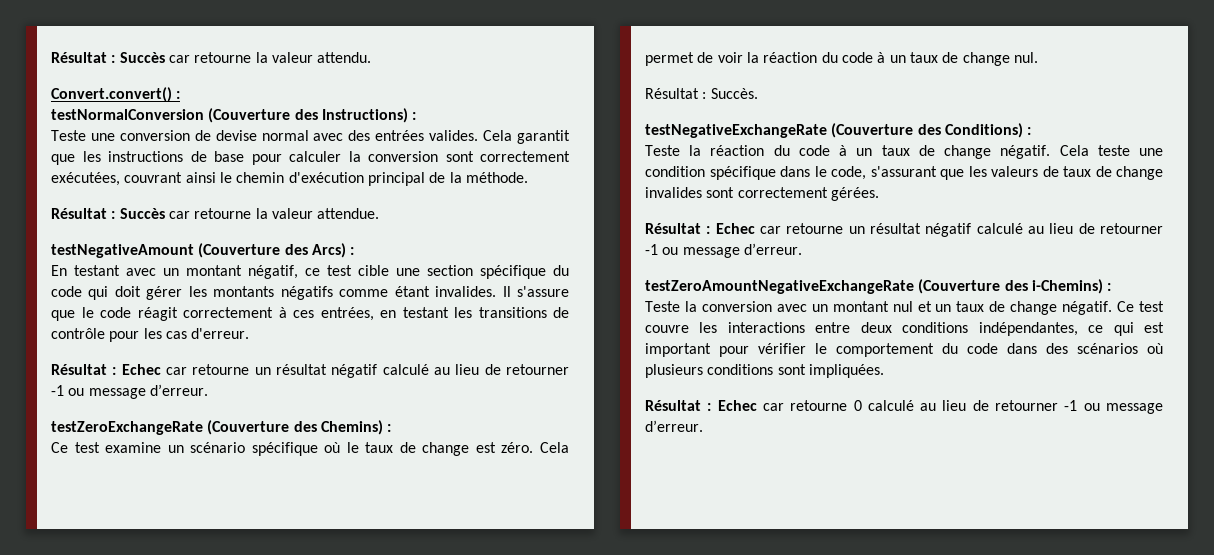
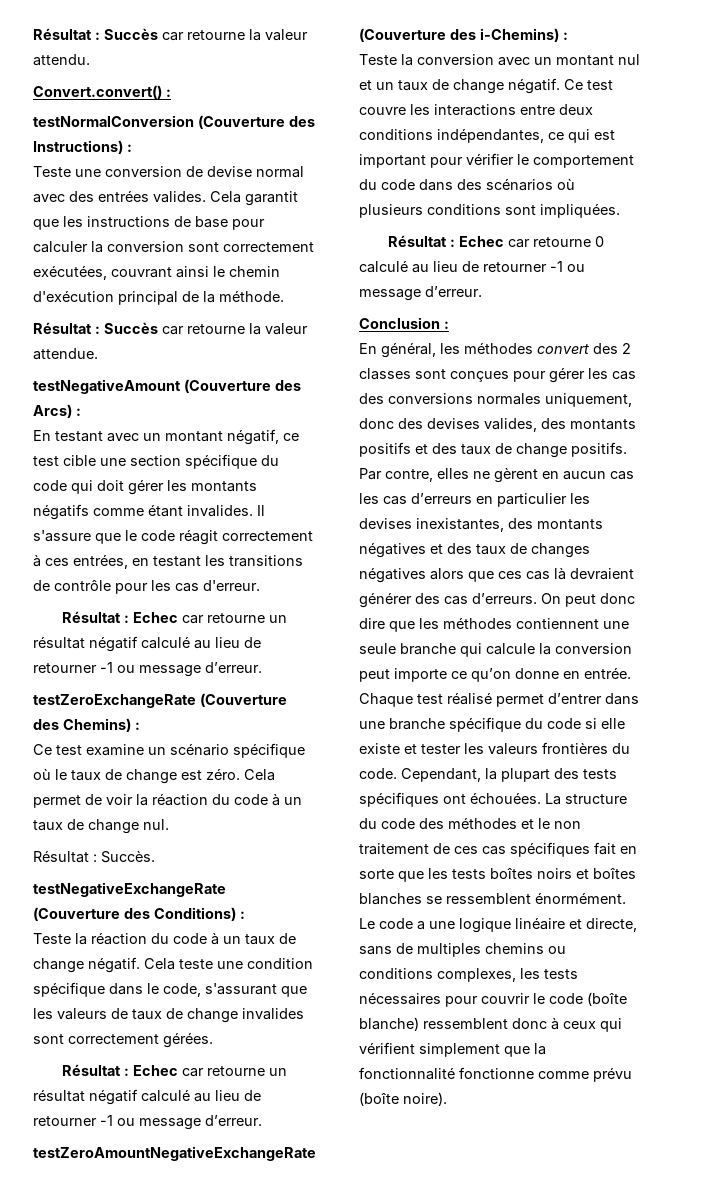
+ Conclusion :
+ En général, les méthodes convert des 2 classes sont conçues pour gérer les cas des conversions normales uniquement, donc des devises valides, des montants positifs et des taux de change positifs. Par contre, elles ne gèrent en aucun cas les cas d’erreurs en particulier les devises inexistantes, des montants négatives et des taux de changes négatives alors que ces cas là devraient générer des cas d’erreurs. On peut donc dire que les méthodes contiennent une seule branche qui calcule la conversion peut importe ce qu’on donne en entrée. Chaque test réalisé permet d’entrer dans une branche spécifique du code si elle existe et tester les valeurs frontières du code. Cependant, la plupart des tests spécifiques ont échouées. La structure du code des méthodes et le non traitement de ces cas spécifiques fait en sorte que les tests boîtes noirs et boîtes blanches se ressemblent énormément. Le code a une logique linéaire et directe, sans de multiples chemins ou conditions complexes, les tests nécessaires pour couvrir le code (boîte blanche) ressemblent donc à ceux qui vérifient simplement que la fonctionnalité fonctionne comme prévu (boîte noire).

